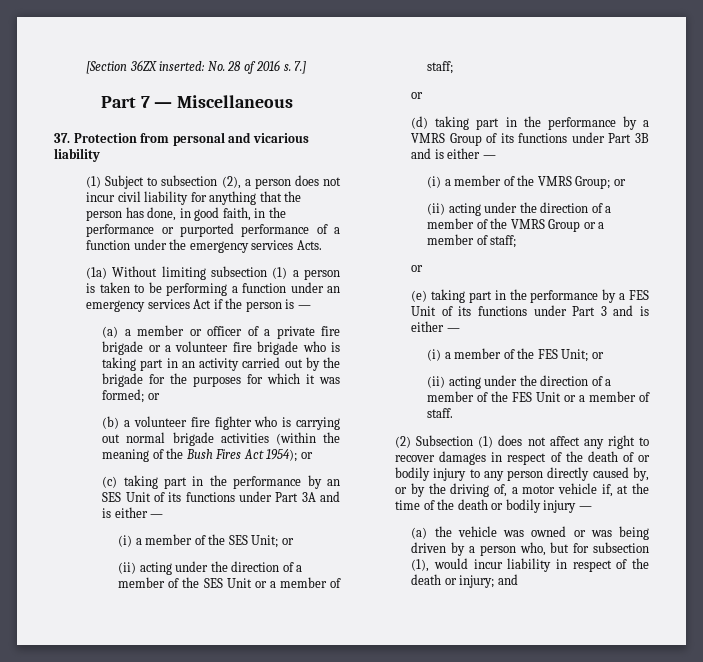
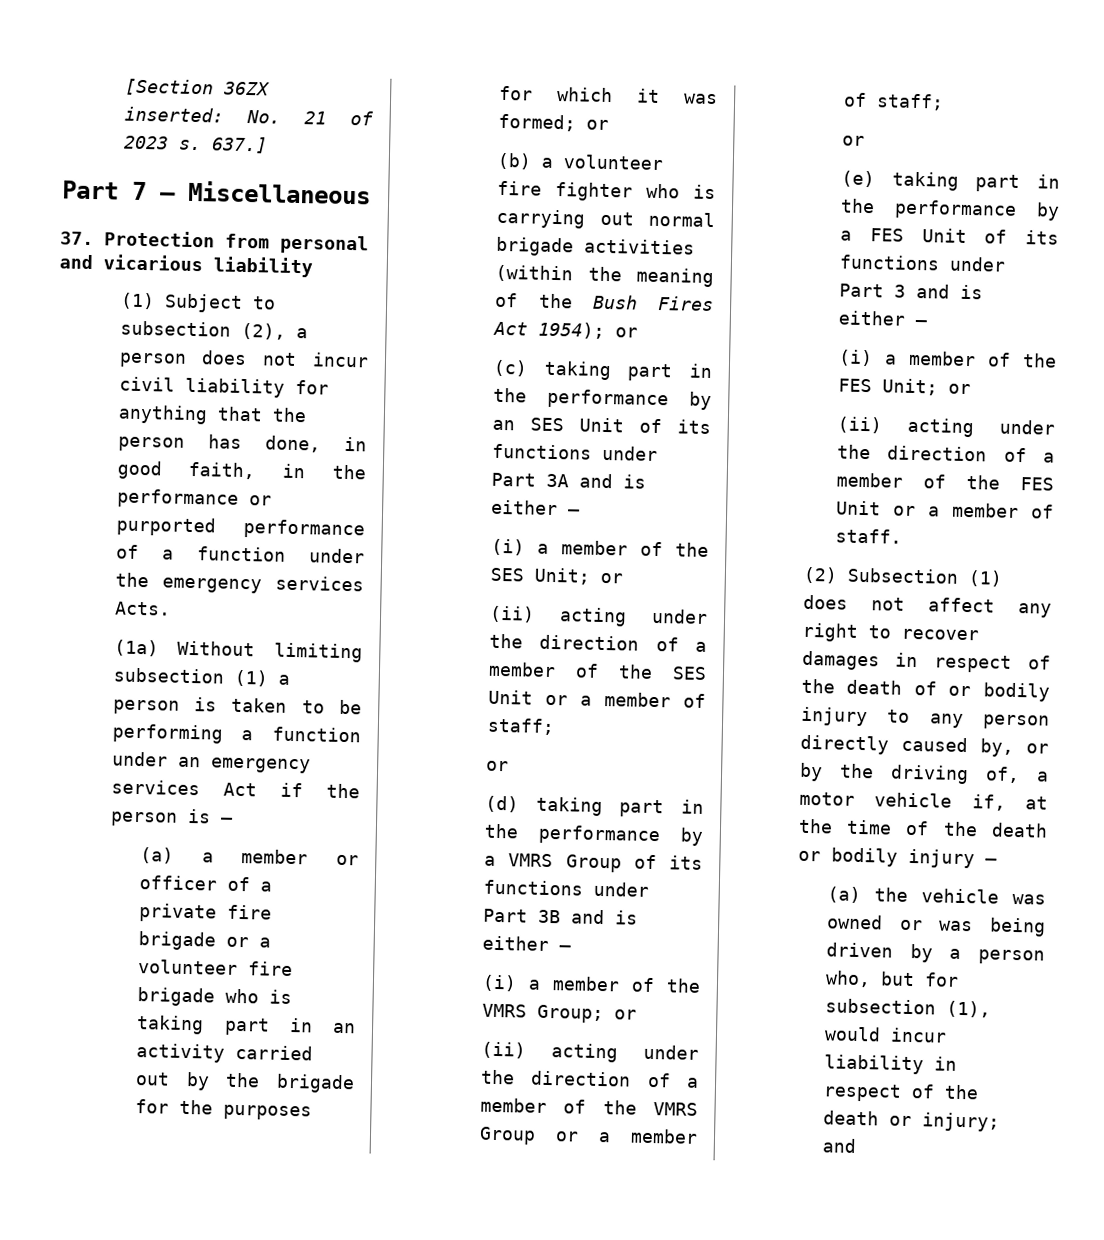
- [Section 36ZX inserted: No. 28 of 2016 s. 7.]
+ [Section 36ZX inserted: No. 21 of 2023 s. 637.]

